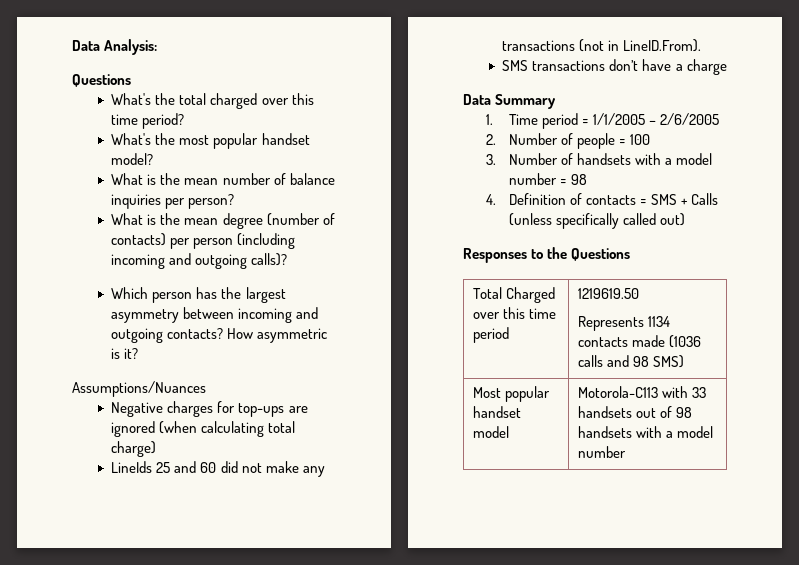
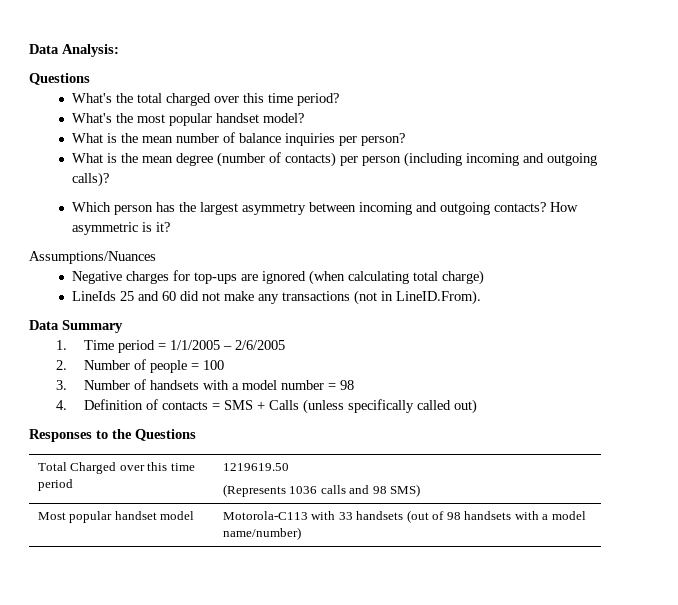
- SMS transactions don’t have a charge
  Total Charged over this time period | 1219619.50
- Represents 1134 contacts made (1036 calls and 98 SMS)
+ (Represents 1036 calls and 98 SMS)
- Most popular handset model | Motorola-C113 with 33 handsets out of 98 handsets with a model number
+ Most popular handset model | Motorola-C113 with 33 handsets (out of 98 handsets with a model name/number)

